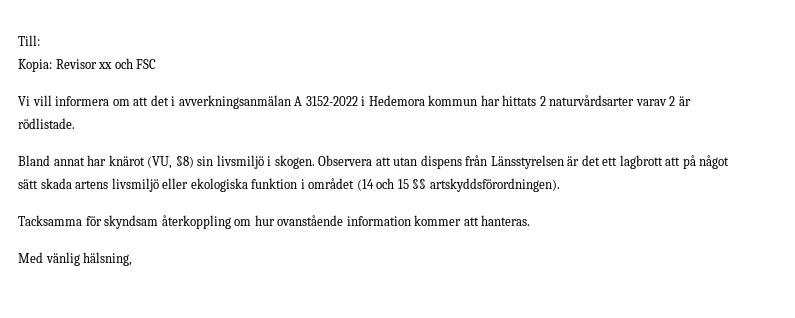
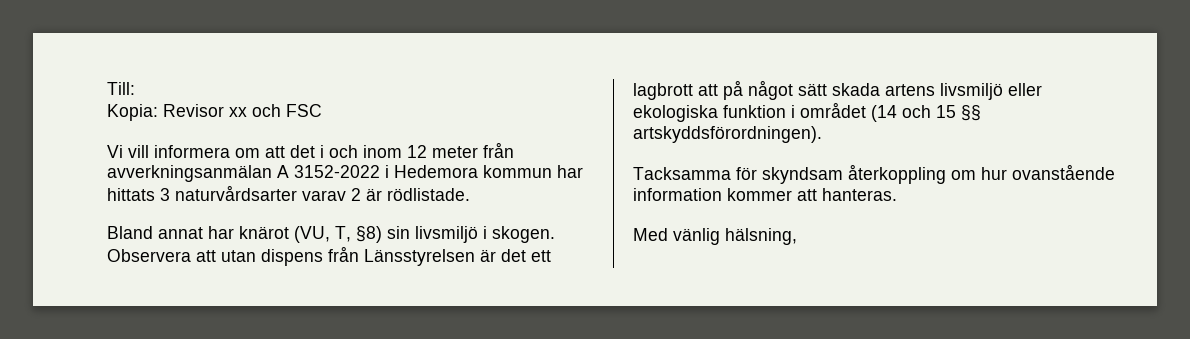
- Vi vill informera om att det i avverkningsanmälan A 3152-2022 i Hedemora kommun har hittats 2 naturvårdsarter varav 2 är rödlistade.
+ Vi vill informera om att det i och inom 12 meter från avverkningsanmälan A 3152-2022 i Hedemora kommun har hittats 3 naturvårdsarter varav 2 är rödlistade.
- Bland annat har knärot (VU, §8) sin livsmiljö i skogen.
+ Bland annat har knärot (VU, T, §8) sin livsmiljö i skogen.

